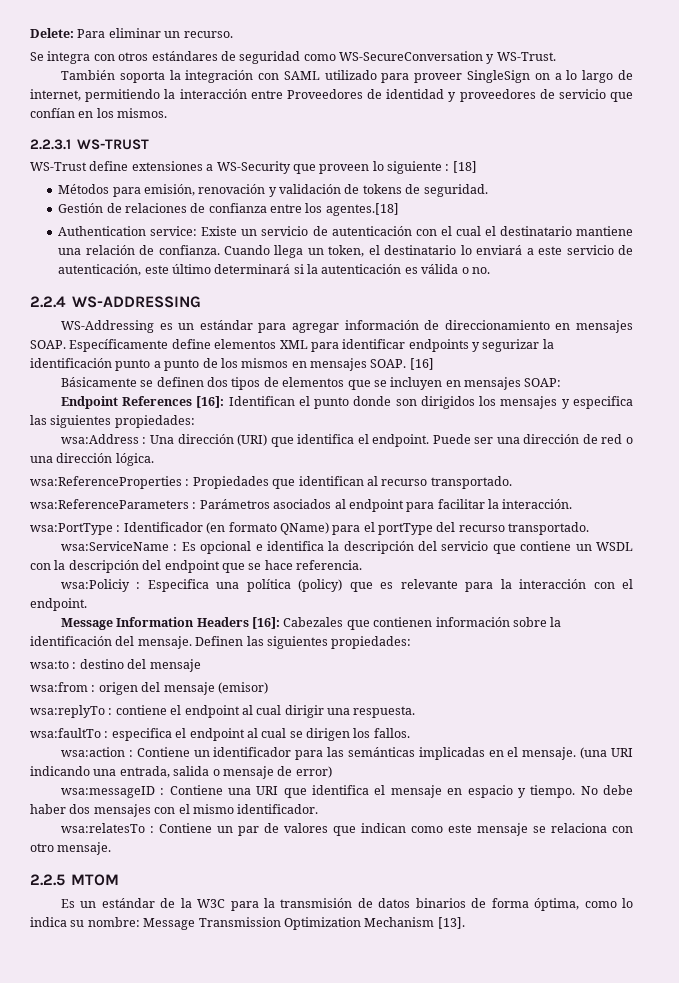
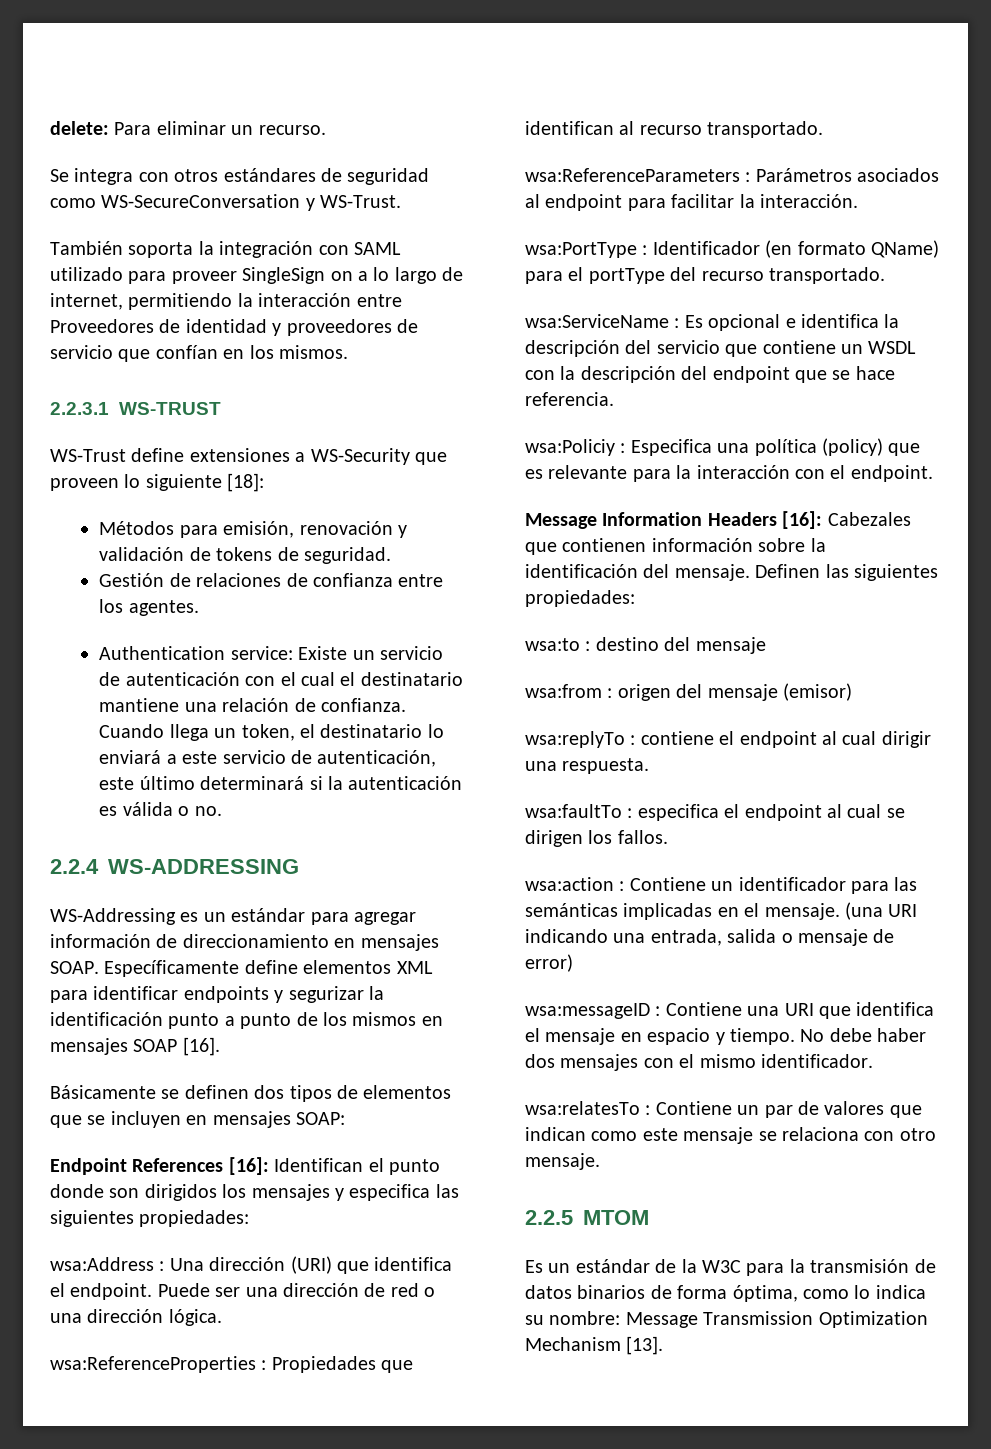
- Delete: Para eliminar un recurso.
+ delete: Para eliminar un recurso.
- WS-Trust define extensiones a WS-Security que proveen lo siguiente : [18]
+ WS-Trust define extensiones a WS-Security que proveen lo siguiente [18]:
- Gestión de relaciones de confianza entre los agentes.[18]
+ Gestión de relaciones de confianza entre los agentes.
- Específicamente define elementos XML para identificar endpoints y segurizar la identificación punto a punto de los mismos en mensajes SOAP. [16]
+ Específicamente define elementos XML para identificar endpoints y segurizar la identificación punto a punto de los mismos en mensajes SOAP [16].

